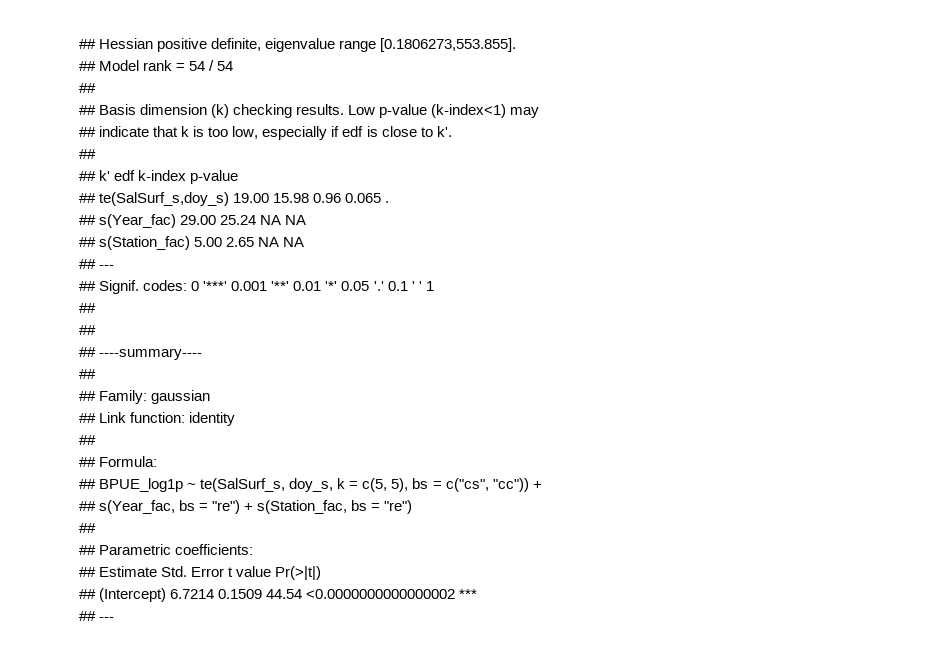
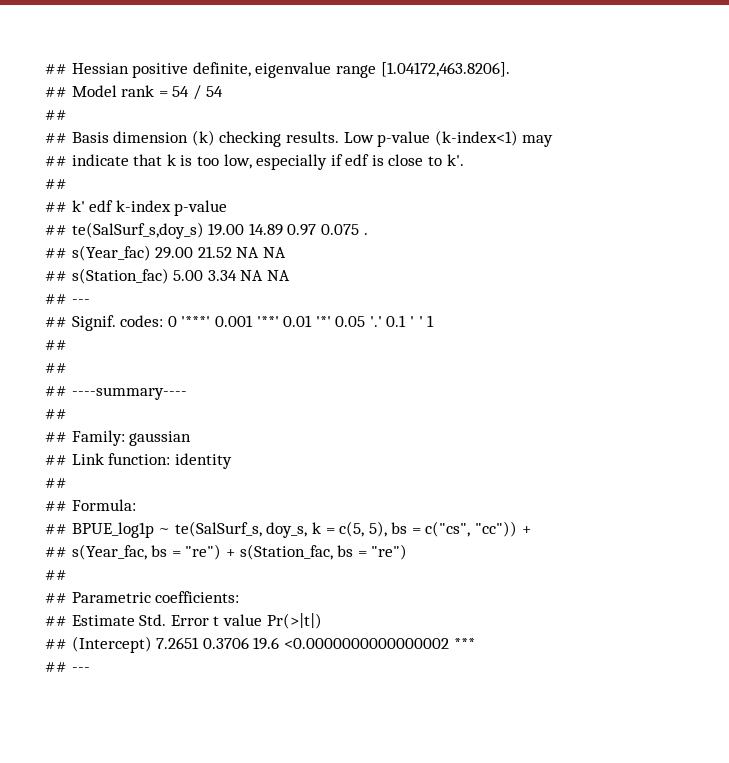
- ## Hessian positive definite, eigenvalue range [0.1806273,553.855].
+ ## Hessian positive definite, eigenvalue range [1.04172,463.8206].
- ## te(SalSurf_s,doy_s) 19.00 15.98 0.96 0.065 .
+ ## te(SalSurf_s,doy_s) 19.00 14.89 0.97 0.075 .
- ## s(Year_fac) 29.00 25.24 NA NA
+ ## s(Year_fac) 29.00 21.52 NA NA
- ## s(Station_fac) 5.00 2.65 NA NA
+ ## s(Station_fac) 5.00 3.34 NA NA
- ## (Intercept) 6.7214 0.1509 44.54 <0.0000000000000002 ***
+ ## (Intercept) 7.2651 0.3706 19.6 <0.0000000000000002 ***

